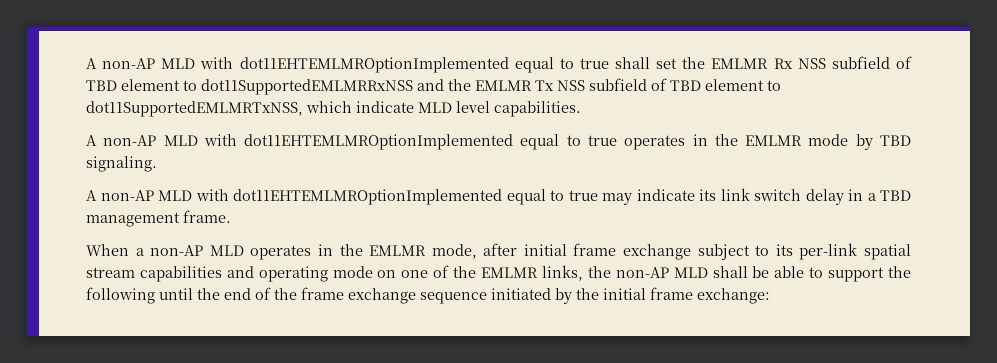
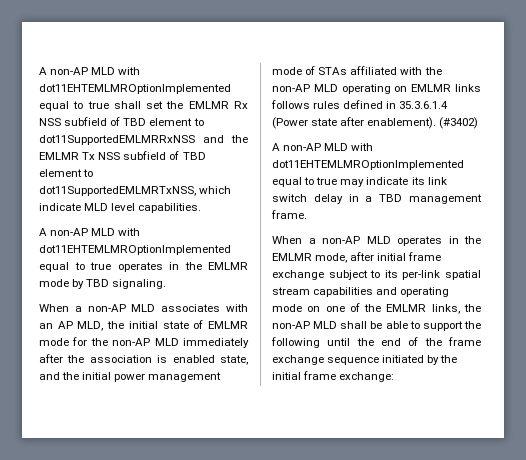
+ When a non-AP MLD associates with an AP MLD, the initial state of EMLMR mode for the non-AP MLD immediately after the association is enabled state, and the initial power management mode of STAs affiliated with the non-AP MLD operating on EMLMR links follows rules defined in 35.3.6.1.4 (Power state after enablement). (#3402)

